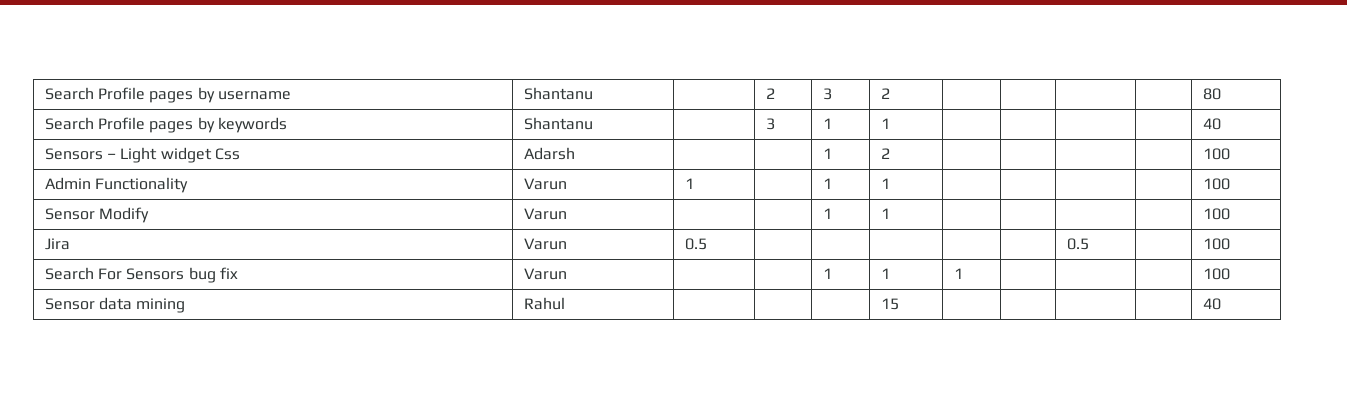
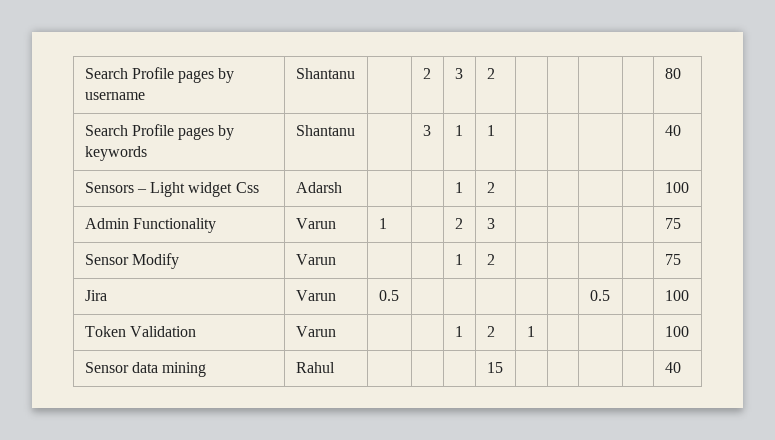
- Admin Functionality | Varun | 1 | | 1 | 1 | | | | | 100
+ Admin Functionality | Varun | 1 | | 2 | 3 | | | | | 75
- Sensor Modify | Varun | | | 1 | 1 | | | | | 100
+ Sensor Modify | Varun | | | 1 | 2 | | | | | 75
- Search For Sensors bug fix | Varun | | | 1 | 1 | 1 | | | | 100
+ Token Validation | Varun | | | 1 | 2 | 1 | | | | 100

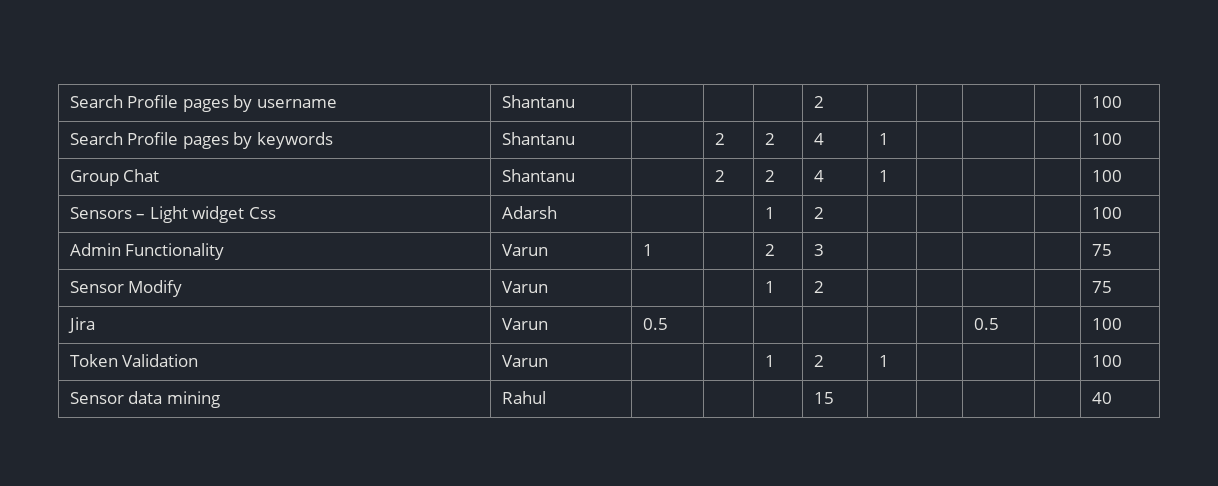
- Search Profile pages by username | Shantanu | | 2 | 3 | 2 | | | | | 80
+ Search Profile pages by username | Shantanu | | | | 2 | | | | | 100
- Search Profile pages by keywords | Shantanu | | 3 | 1 | 1 | | | | | 40
+ Search Profile pages by keywords | Shantanu | | 2 | 2 | 4 | 1 | | | | 100
+ Group Chat | Shantanu | | 2 | 2 | 4 | 1 | | | | 100

